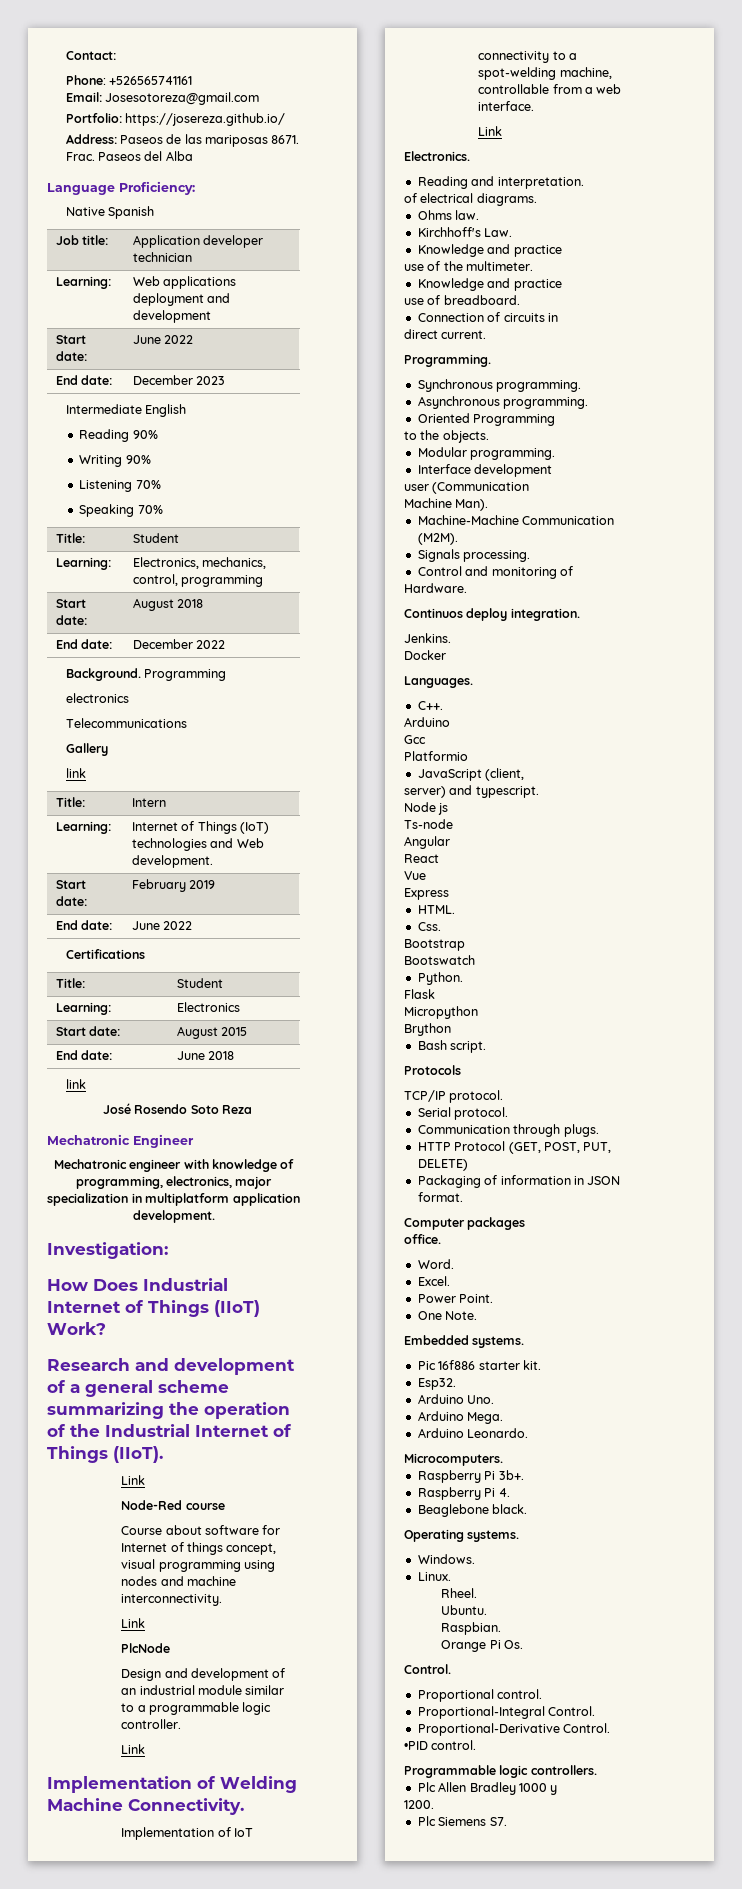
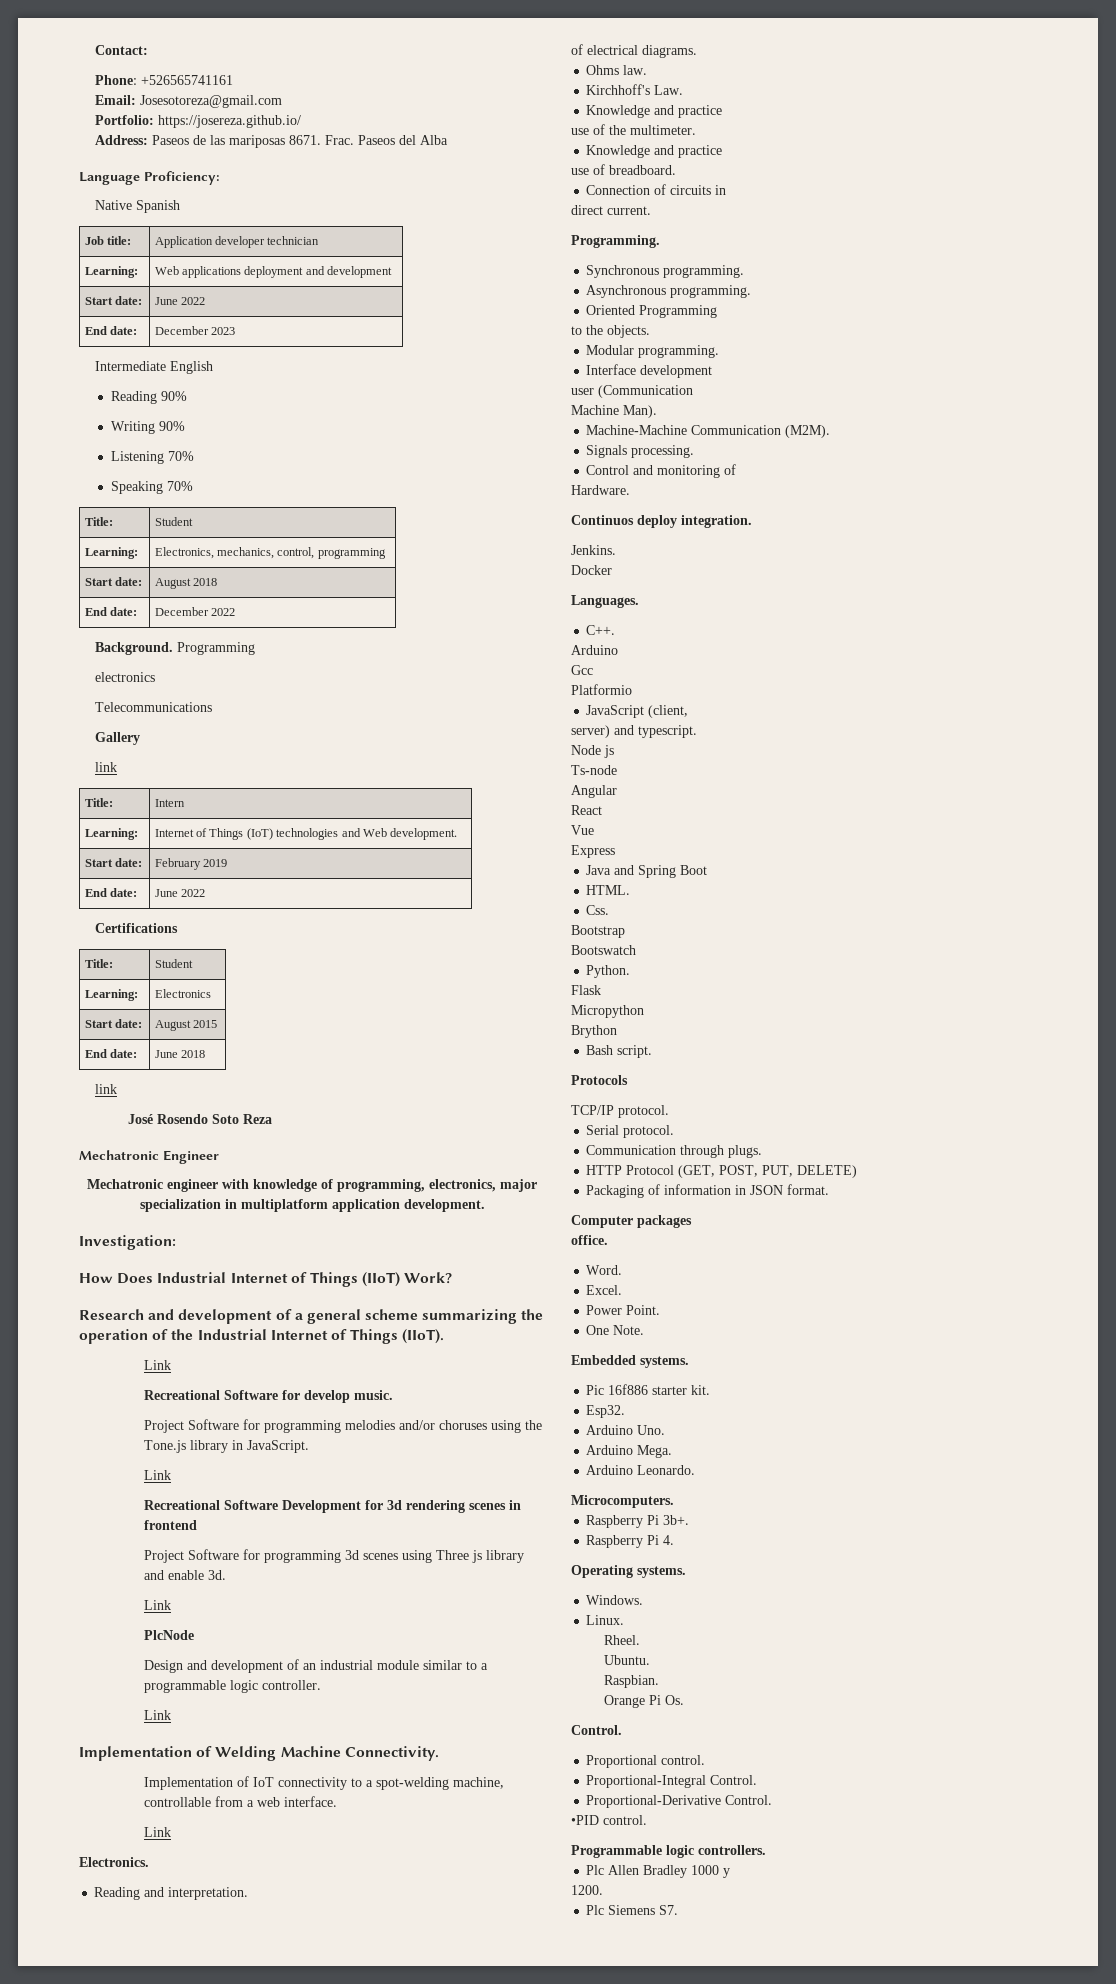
- Node-Red course
- Course about software for Internet of things concept, visual programming using nodes and machine interconnectivity.
+ Recreational Software for develop music.
+ Project Software for programming melodies and/or choruses using the Tone.js library in JavaScript.
+ Link
+ Recreational Software Development for 3d rendering scenes in frontend
+ Project Software for programming 3d scenes using Three js library and enable 3d.
+ Java and Spring Boot
- Beaglebone black.

